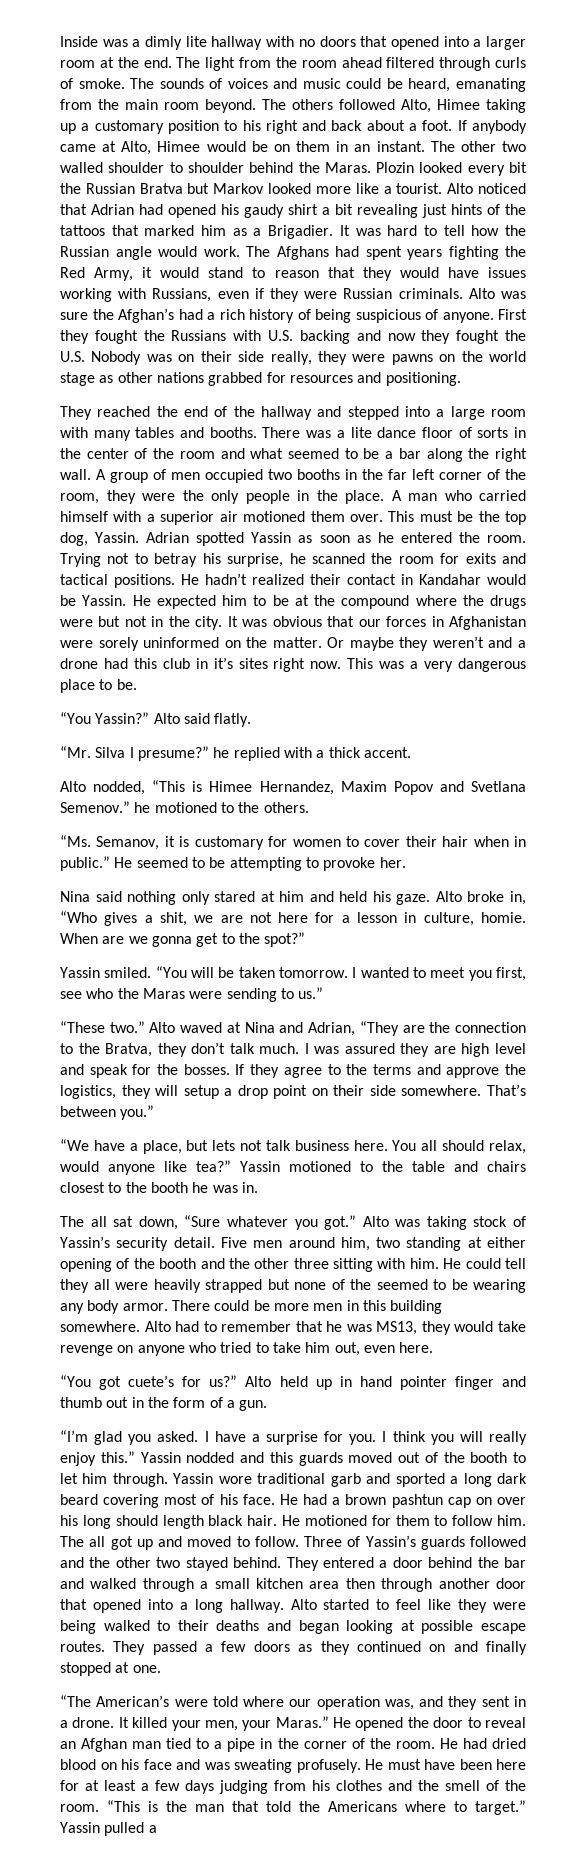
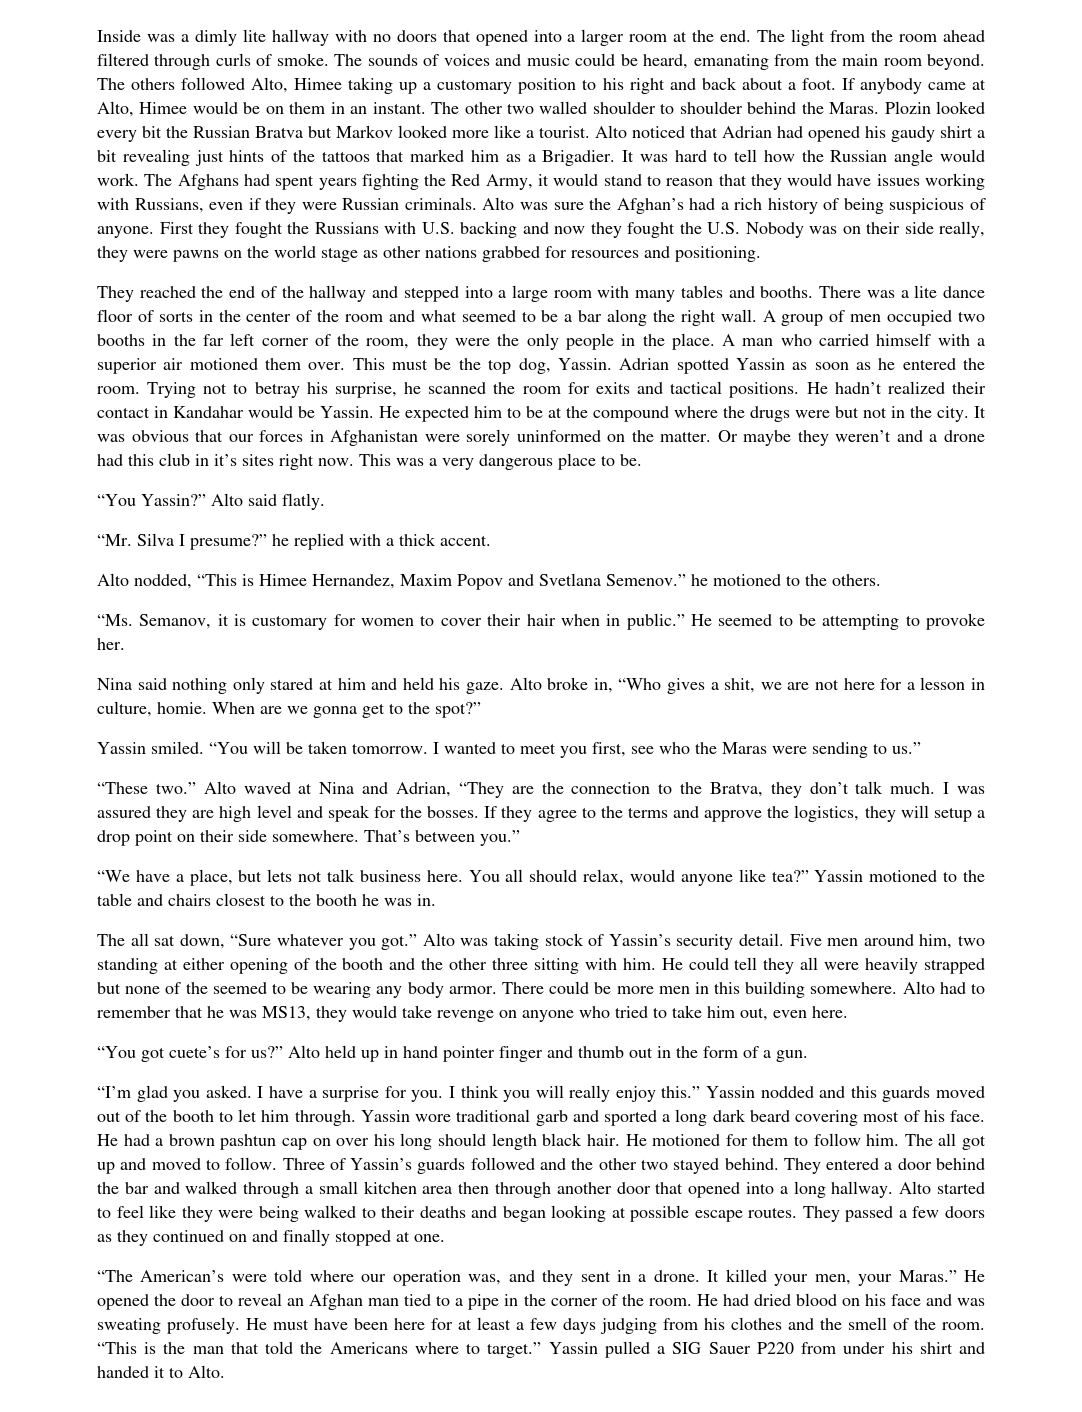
- Yassin pulled a
+ Yassin pulled a SIG Sauer P220 from under his shirt and handed it to Alto.

